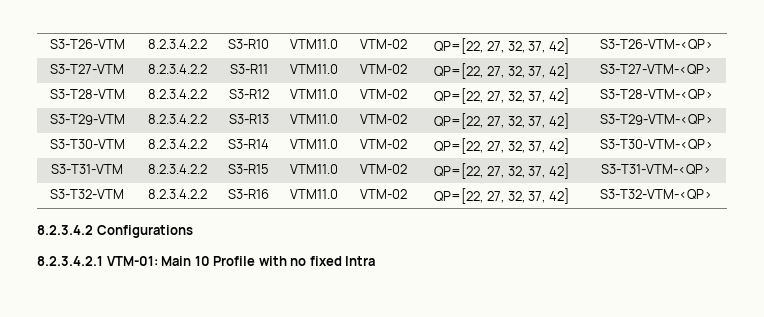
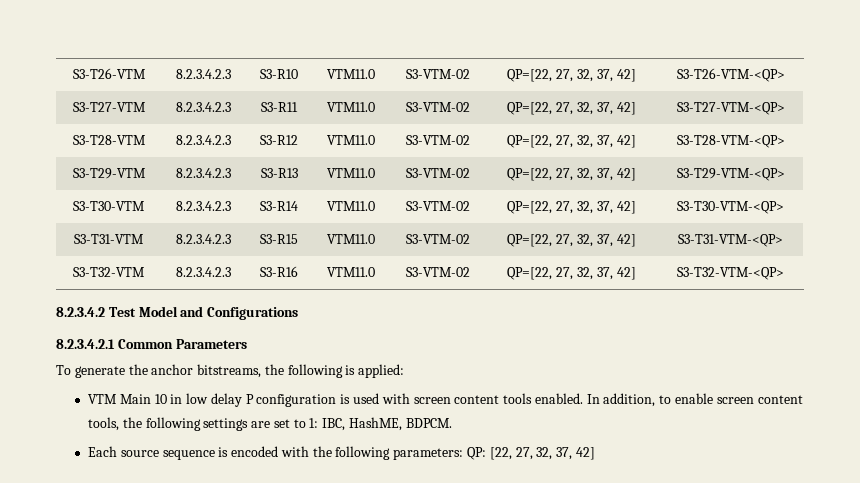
- S3-T26-VTM | 8.2.3.4.2.2 | S3-R10 | VTM11.0 | VTM-02 | QP=[22, 27, 32, 37, 42] | S3-T26-VTM-<QP>
+ S3-T26-VTM | 8.2.3.4.2.3 | S3-R10 | VTM11.0 | S3-VTM-02 | QP=[22, 27, 32, 37, 42] | S3-T26-VTM-<QP>
- S3-T27-VTM | 8.2.3.4.2.2 | S3-R11 | VTM11.0 | VTM-02 | QP=[22, 27, 32, 37, 42] | S3-T27-VTM-<QP>
+ S3-T27-VTM | 8.2.3.4.2.3 | S3-R11 | VTM11.0 | S3-VTM-02 | QP=[22, 27, 32, 37, 42] | S3-T27-VTM-<QP>
- S3-T28-VTM | 8.2.3.4.2.2 | S3-R12 | VTM11.0 | VTM-02 | QP=[22, 27, 32, 37, 42] | S3-T28-VTM-<QP>
+ S3-T28-VTM | 8.2.3.4.2.3 | S3-R12 | VTM11.0 | S3-VTM-02 | QP=[22, 27, 32, 37, 42] | S3-T28-VTM-<QP>
- S3-T29-VTM | 8.2.3.4.2.2 | S3-R13 | VTM11.0 | VTM-02 | QP=[22, 27, 32, 37, 42] | S3-T29-VTM-<QP>
+ S3-T29-VTM | 8.2.3.4.2.3 | S3-R13 | VTM11.0 | S3-VTM-02 | QP=[22, 27, 32, 37, 42] | S3-T29-VTM-<QP>
- S3-T30-VTM | 8.2.3.4.2.2 | S3-R14 | VTM11.0 | VTM-02 | QP=[22, 27, 32, 37, 42] | S3-T30-VTM-<QP>
+ S3-T30-VTM | 8.2.3.4.2.3 | S3-R14 | VTM11.0 | S3-VTM-02 | QP=[22, 27, 32, 37, 42] | S3-T30-VTM-<QP>
- S3-T31-VTM | 8.2.3.4.2.2 | S3-R15 | VTM11.0 | VTM-02 | QP=[22, 27, 32, 37, 42] | S3-T31-VTM-<QP>
+ S3-T31-VTM | 8.2.3.4.2.3 | S3-R15 | VTM11.0 | S3-VTM-02 | QP=[22, 27, 32, 37, 42] | S3-T31-VTM-<QP>
- S3-T32-VTM | 8.2.3.4.2.2 | S3-R16 | VTM11.0 | VTM-02 | QP=[22, 27, 32, 37, 42] | S3-T32-VTM-<QP>
+ S3-T32-VTM | 8.2.3.4.2.3 | S3-R16 | VTM11.0 | S3-VTM-02 | QP=[22, 27, 32, 37, 42] | S3-T32-VTM-<QP>
- 8.2.3.4.2 Configurations
+ 8.2.3.4.2 Test Model and Configurations
- 8.2.3.4.2.1 VTM-01: Main 10 Profile with no fixed Intra
+ 8.2.3.4.2.1 Common Parameters
+ To generate the anchor bitstreams, the following is applied:
+ VTM Main 10 in low delay P configuration is used with screen content tools enabled. In addition, to enable screen content tools, the following settings are set to 1: IBC, HashME, BDPCM.
+ Each source sequence is encoded with the following parameters: QP: [22, 27, 32, 37, 42]

